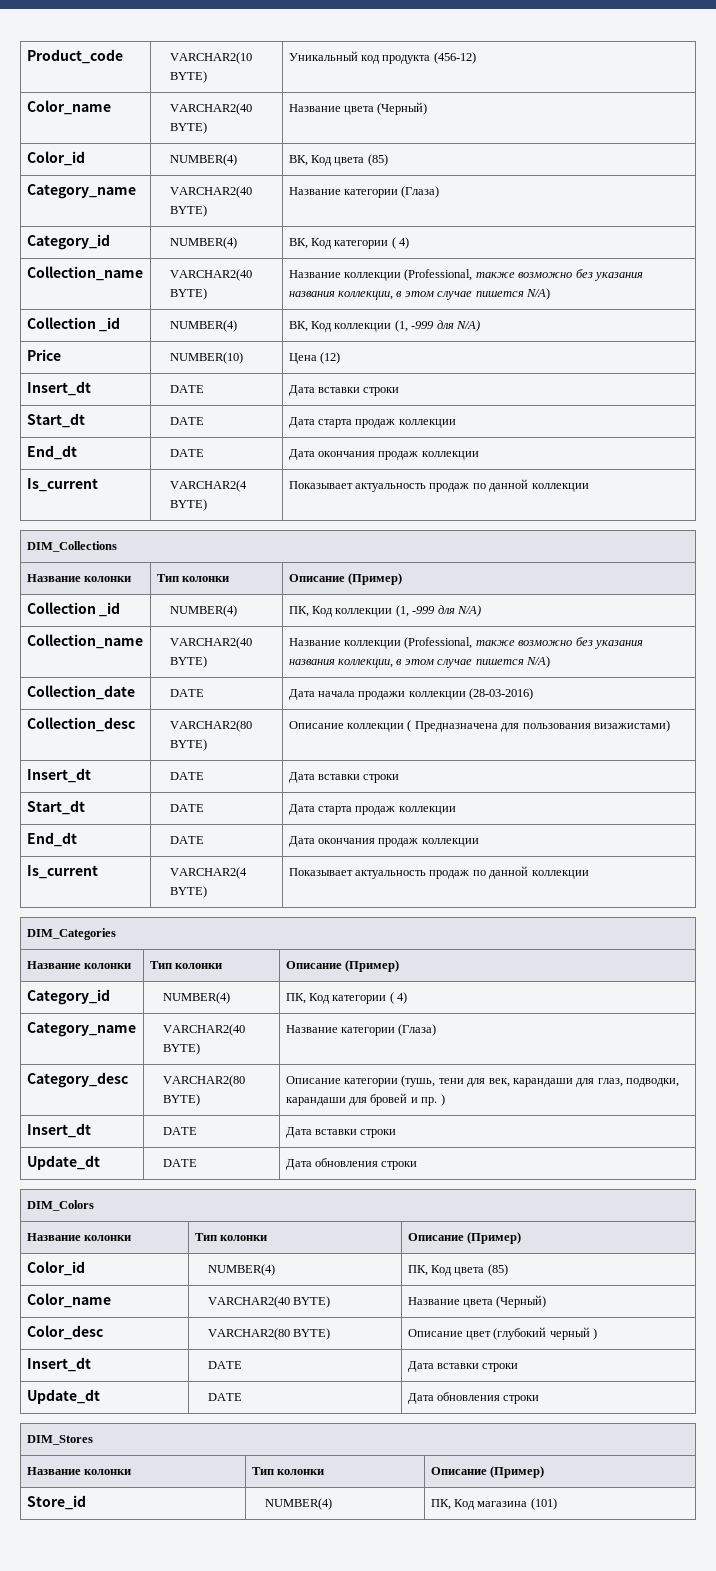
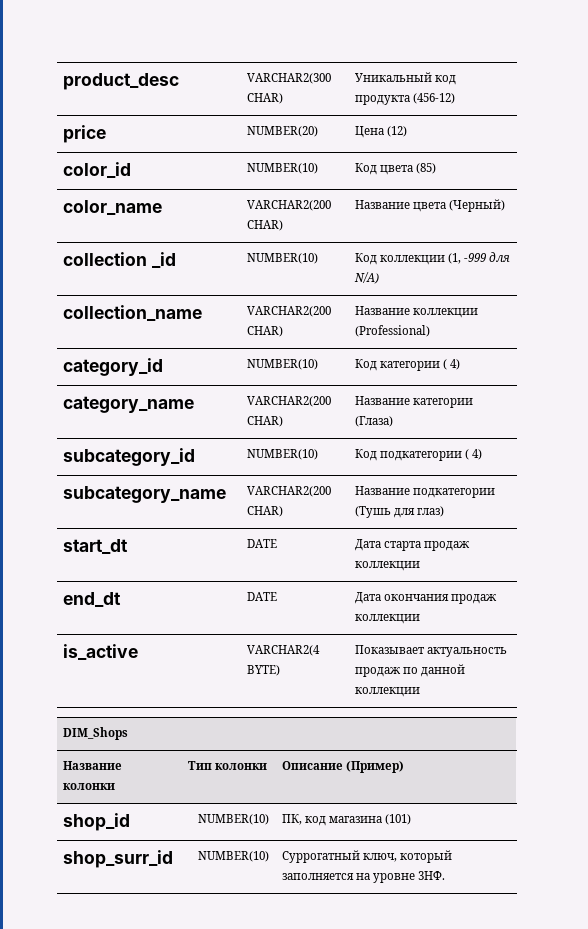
- Product_code | VARCHAR2(10 BYTE) | Уникальный код продукта (456-12)
- Color_name | VARCHAR2(40 BYTE) | Название цвета (Черный)
- Color_id | NUMBER(4) | ВК, Код цвета (85)
- Category_name | VARCHAR2(40 BYTE) | Название категории (Глаза)
- Category_id | NUMBER(4) | ВК, Код категории ( 4)
- Collection_name | VARCHAR2(40 BYTE) | Название коллекции (Professional, также возможно без указания названия коллекции, в этом случае пишется N/A)
- Collection _id | NUMBER(4) | ВК, Код коллекции (1, -999 для N/A)
- Price | NUMBER(10) | Цена (12)
- Insert_dt | DATE | Дата вставки строки
- Start_dt | DATE | Дата старта продаж коллекции
- End_dt | DATE | Дата окончания продаж коллекции
- Is_current | VARCHAR2(4 BYTE) | Показывает актуальность продаж по данной коллекции
- DIM_Collections
+ product_desc | VARCHAR2(300 CHAR) | Уникальный код продукта (456-12)
+ price | NUMBER(20) | Цена (12)
+ color_id | NUMBER(10) | Код цвета (85)
+ color_name | VARCHAR2(200 CHAR) | Название цвета (Черный)
+ collection _id | NUMBER(10) | Код коллекции (1, -999 для N/A)
+ collection_name | VARCHAR2(200 CHAR) | Название коллекции (Professional)
+ category_id | NUMBER(10) | Код категории ( 4)
+ category_name | VARCHAR2(200 CHAR) | Название категории (Глаза)
+ subcategory_id | NUMBER(10) | Код подкатегории ( 4)
+ subcategory_name | VARCHAR2(200 CHAR) | Название подкатегории (Тушь для глаз)
+ start_dt | DATE | Дата старта продаж коллекции
+ end_dt | DATE | Дата окончания продаж коллекции
+ is_active | VARCHAR2(4 BYTE) | Показывает актуальность продаж по данной коллекции
+ DIM_Shops
  Название колонки | Тип колонки | Описание (Пример)
- Collection _id | NUMBER(4) | ПК, Код коллекции (1, -999 для N/A)
- Collection_name | VARCHAR2(40 BYTE) | Название коллекции (Professional, также возможно без указания названия коллекции, в этом случае пишется N/A)
- Collection_date | DATE | Дата начала продажи коллекции (28-03-2016)
- Collection_desс | VARCHAR2(80 BYTE) | Описание коллекции ( Предназначена для пользования визажистами)
- Insert_dt | DATE | Дата вставки строки
- Start_dt | DATE | Дата старта продаж коллекции
- End_dt | DATE | Дата окончания продаж коллекции
- Is_current | VARCHAR2(4 BYTE) | Показывает актуальность продаж по данной коллекции
- DIM_Categories
- Название колонки | Тип колонки | Описание (Пример)
- Category_id | NUMBER(4) | ПК, Код категории ( 4)
- Category_name | VARCHAR2(40 BYTE) | Название категории (Глаза)
- Category_desс | VARCHAR2(80 BYTE) | Описание категории (тушь, тени для век, карандаши для глаз, подводки, карандаши для бровей и пр. )
- Insert_dt | DATE | Дата вставки строки
- Update_dt | DATE | Дата обновления строки
- DIM_Colors
- Название колонки | Тип колонки | Описание (Пример)
- Color_id | NUMBER(4) | ПК, Код цвета (85)
- Color_name | VARCHAR2(40 BYTE) | Название цвета (Черный)
- Color_desс | VARCHAR2(80 BYTE) | Описание цвет (глубокий черный )
- Insert_dt | DATE | Дата вставки строки
- Update_dt | DATE | Дата обновления строки
- DIM_Stores
- Название колонки | Тип колонки | Описание (Пример)
- Store_id | NUMBER(4) | ПК, Код магазина (101)
+ shop_id | NUMBER(10) | ПК, код магазина (101)
+ shop_surr_id | NUMBER(10) | Суррогатный ключ, который заполняется на уровне 3НФ.

